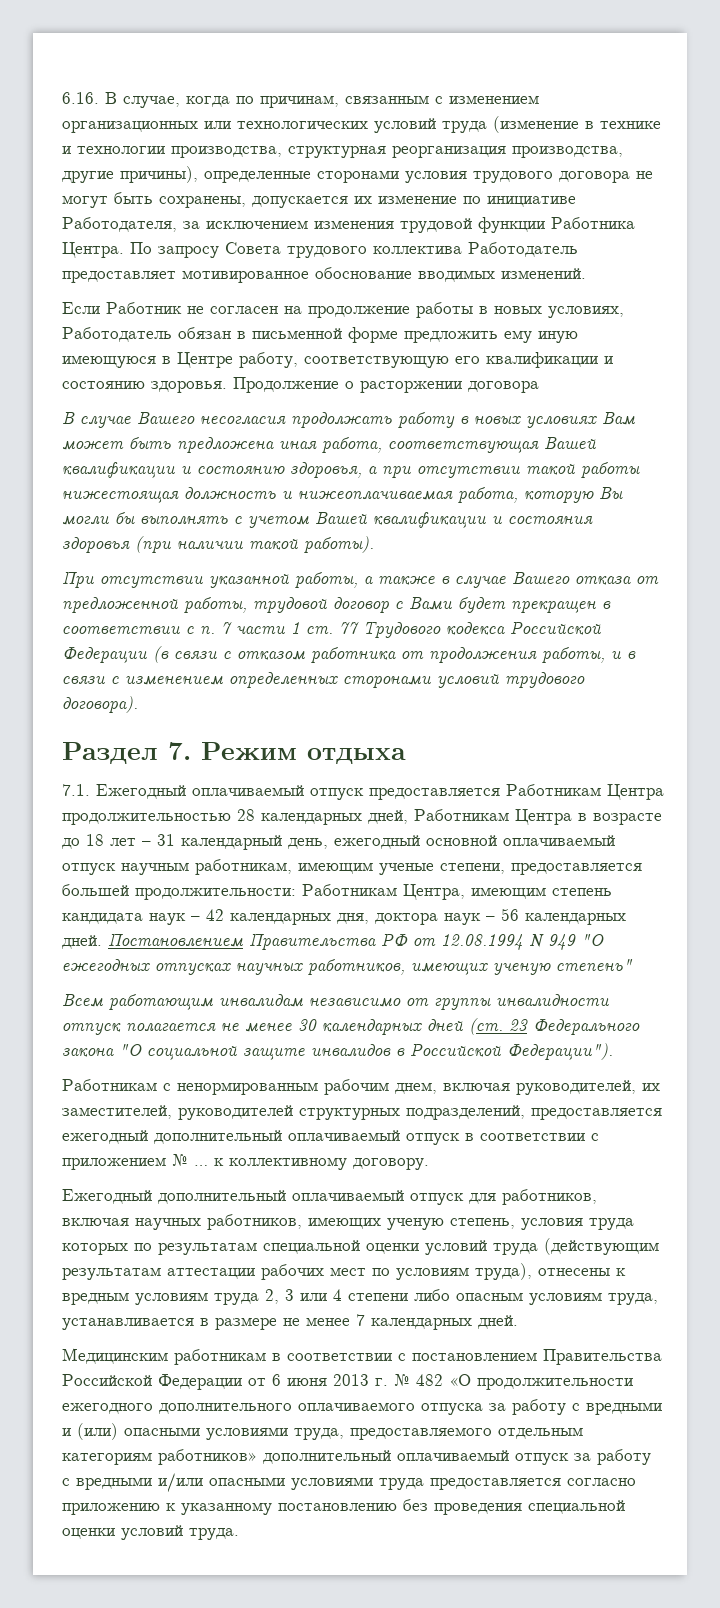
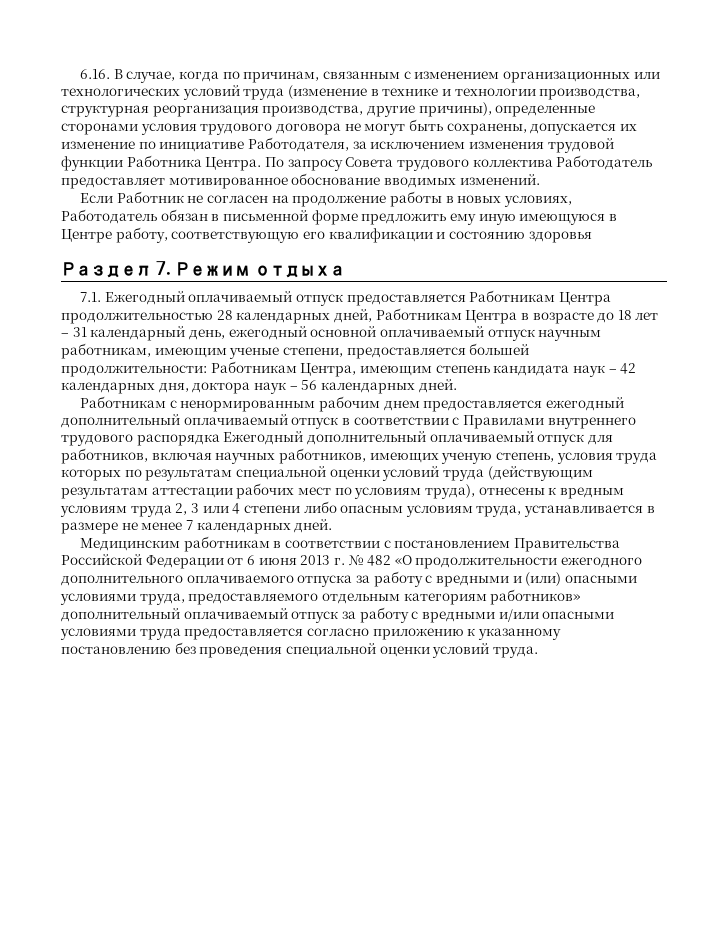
- Если Работник не согласен на продолжение работы в новых условиях, Работодатель обязан в письменной форме предложить ему иную имеющуюся в Центре работу, соответствующую его квалификации и состоянию здоровья. Продолжение о расторжении договора
- В случае Вашего несогласия продолжать работу в новых условиях Вам может быть предложена иная работа, соответствующая Вашей квалификации и состоянию здоровья, а при отсутствии такой работы нижестоящая должность и нижеоплачиваемая работа, которую Вы могли бы выполнять с учетом Вашей квалификации и состояния здоровья (при наличии такой работы).
- При отсутствии указанной работы, а также в случае Вашего отказа от предложенной работы, трудовой договор с Вами будет прекращен в соответствии с п. 7 части 1 ст. 77 Трудового кодекса Российской Федерации (в связи с отказом работника от продолжения работы, и в связи с изменением определенных сторонами условий трудового договора).
+ Если Работник не согласен на продолжение работы в новых условиях, Работодатель обязан в письменной форме предложить ему иную имеющуюся в Центре работу, соответствующую его квалификации и состоянию здоровья
- Работникам Центра, имеющим степень кандидата наук – 42 календарных дня, доктора наук – 56 календарных дней. Постановлением Правительства РФ от 12.08.1994 N 949 "О ежегодных отпусках научных работников, имеющих ученую степень"
- Всем работающим инвалидам независимо от группы инвалидности отпуск полагается не менее 30 календарных дней (ст. 23 Федерального закона "О социальной защите инвалидов в Российской Федерации").
- Работникам с ненормированным рабочим днем, включая руководителей, их заместителей, руководителей структурных подразделений, предоставляется ежегодный дополнительный оплачиваемый отпуск в соответствии с приложением № … к коллективному договору.
- Ежегодный дополнительный оплачиваемый отпуск для работников, включая научных работников, имеющих ученую степень, условия труда которых по результатам специальной оценки условий труда (действующим результатам аттестации рабочих мест по условиям труда), отнесены к вредным условиям труда 2, 3 или 4 степени либо опасным условиям труда, устанавливается в размере не менее 7 календарных дней.
+ Работникам Центра, имеющим степень кандидата наук – 42 календарных дня, доктора наук – 56 календарных дней.
+ Работникам с ненормированным рабочим днем предоставляется ежегодный дополнительный оплачиваемый отпуск в соответствии с Правилами внутреннего трудового распорядка Ежегодный дополнительный оплачиваемый отпуск для работников, включая научных работников, имеющих ученую степень, условия труда которых по результатам специальной оценки условий труда (действующим результатам аттестации рабочих мест по условиям труда), отнесены к вредным условиям труда 2, 3 или 4 степени либо опасным условиям труда, устанавливается в размере не менее 7 календарных дней.

